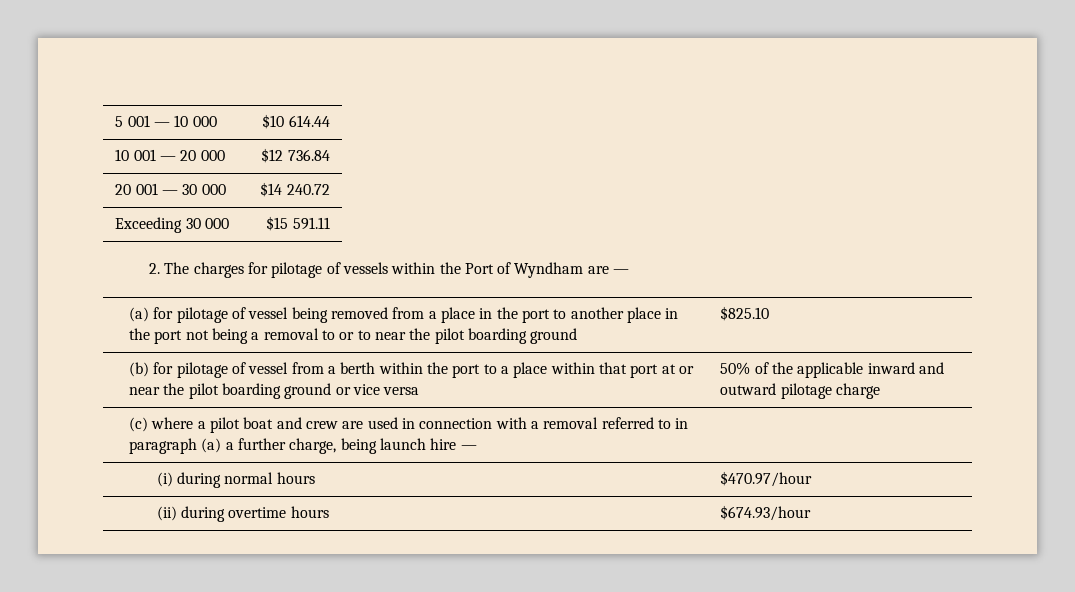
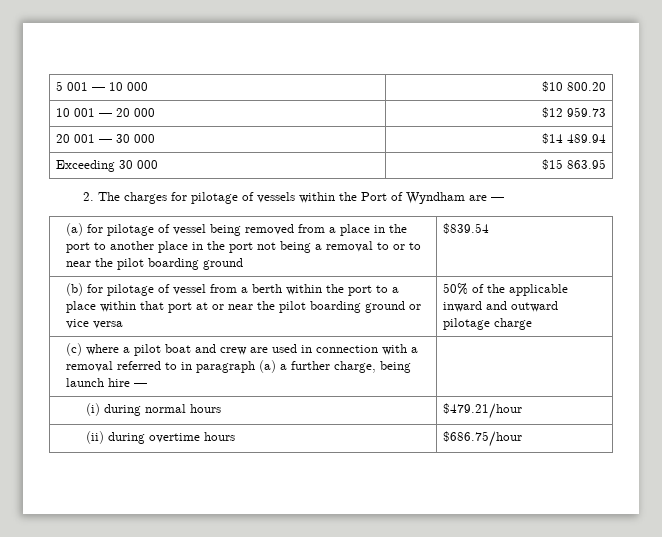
- 5 001 — 10 000 | $10 614.44
+ 5 001 — 10 000 | $10 800.20
- 10 001 — 20 000 | $12 736.84
+ 10 001 — 20 000 | $12 959.73
- 20 001 — 30 000 | $14 240.72
+ 20 001 — 30 000 | $14 489.94
- Exceeding 30 000 | $15 591.11
+ Exceeding 30 000 | $15 863.95
- (a) for pilotage of vessel being removed from a place in the port to another place in the port not being a removal to or to near the pilot boarding ground | $825.10
+ (a) for pilotage of vessel being removed from a place in the port to another place in the port not being a removal to or to near the pilot boarding ground | $839.54
- (i) during normal hours | $470.97/hour
+ (i) during normal hours | $479.21/hour
- (ii) during overtime hours | $674.93/hour
+ (ii) during overtime hours | $686.75/hour

